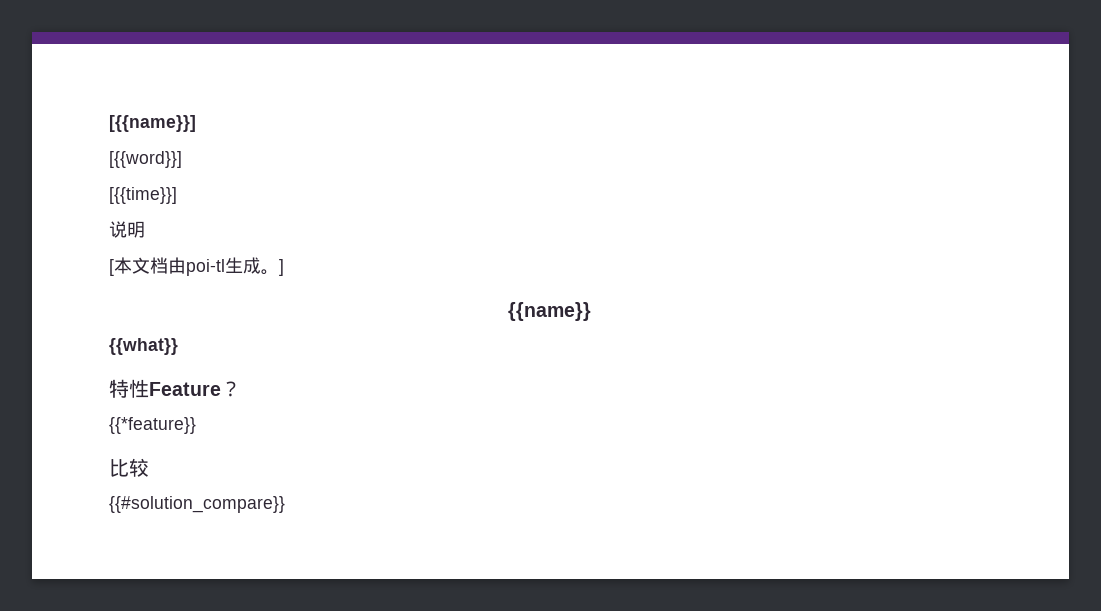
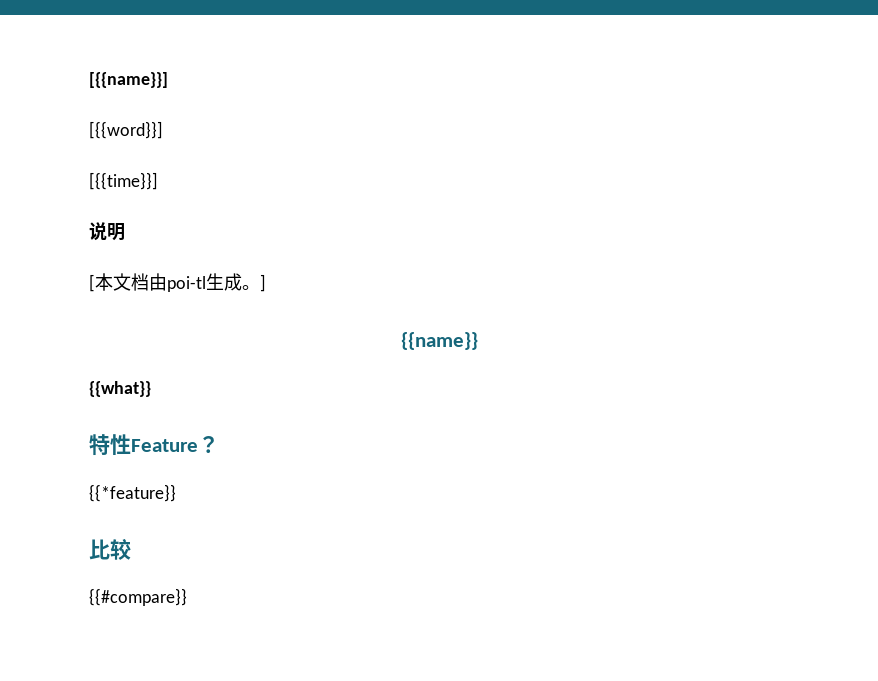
- {{#solution_compare}}
+ {{#compare}}

